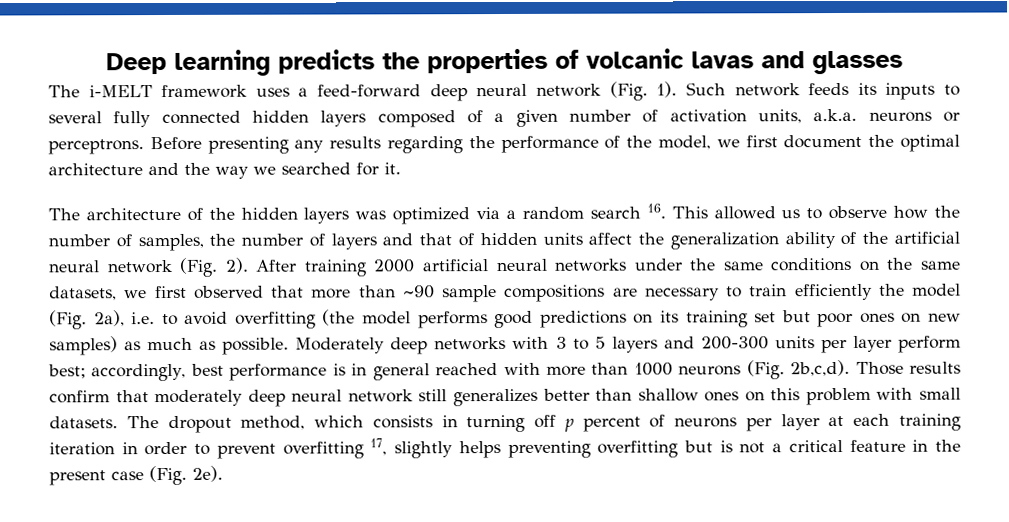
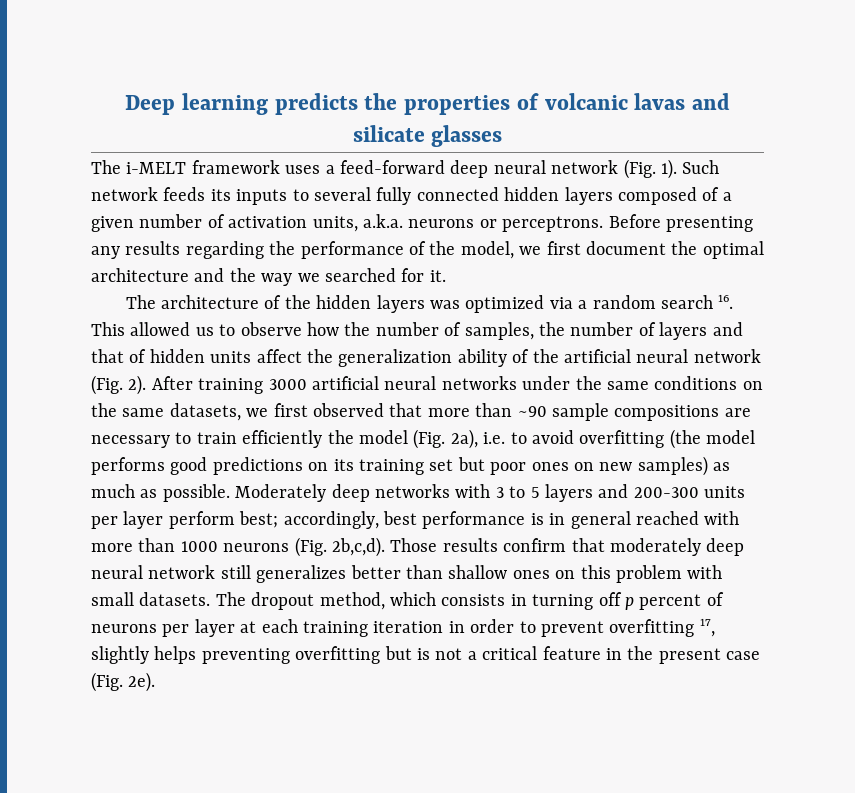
- Deep learning predicts the properties of volcanic lavas and glasses
+ Deep learning predicts the properties of volcanic lavas and silicate glasses
- After training 2000 artificial neural networks under the same conditions on the same datasets, we first observed that more than ~90 sample compositions are necessary to train efficiently the model (Fig. 2a), i.e. to avoid overfitting (the model performs good predictions on its training set but poor ones on new samples) as much as possible.
+ After training 3000 artificial neural networks under the same conditions on the same datasets, we first observed that more than ~90 sample compositions are necessary to train efficiently the model (Fig. 2a), i.e. to avoid overfitting (the model performs good predictions on its training set but poor ones on new samples) as much as possible.

